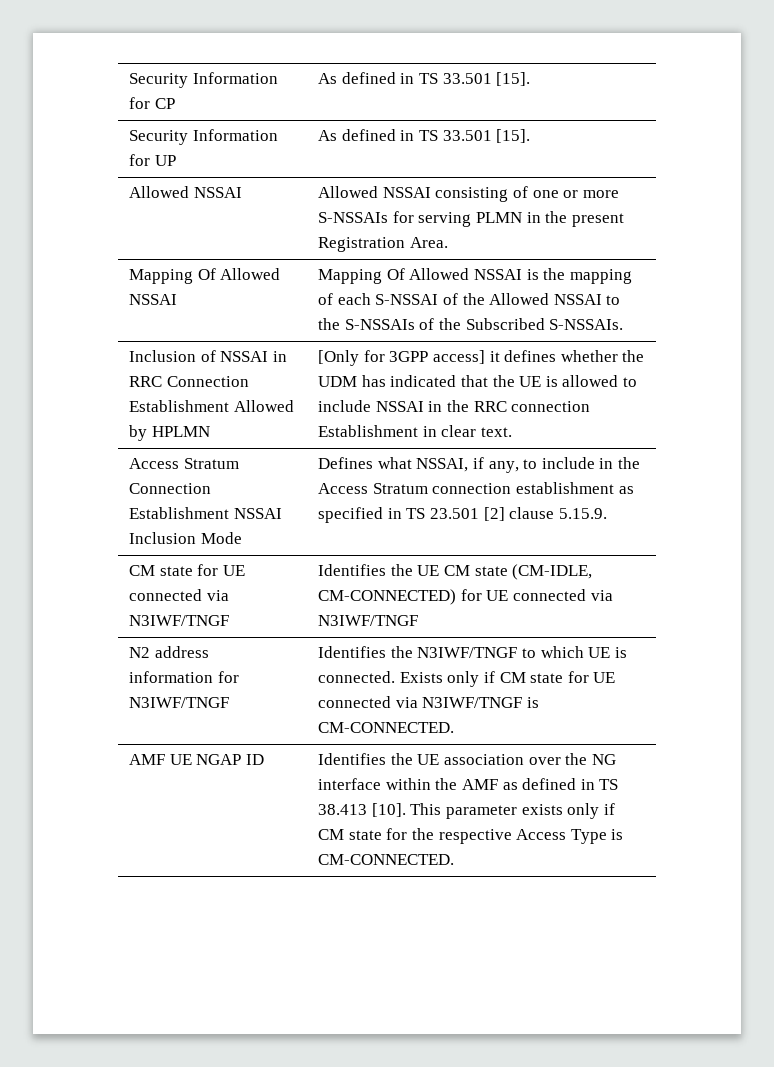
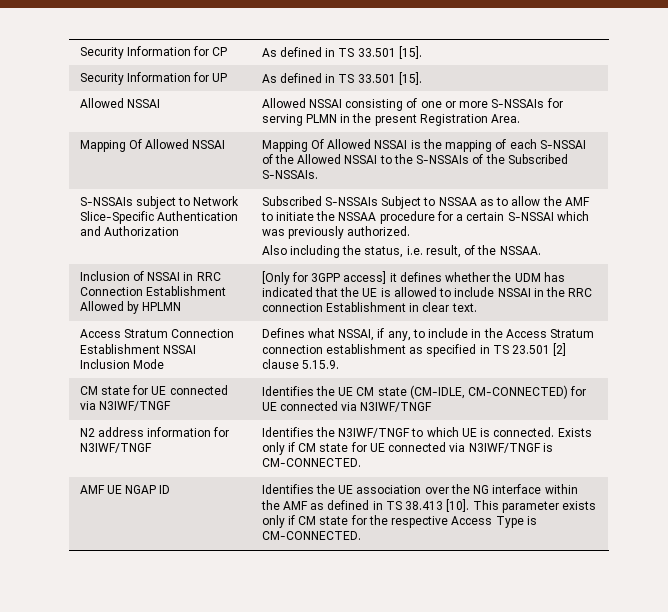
+ S-NSSAIs subject to Network Slice-Specific Authentication and Authorization | Subscribed S-NSSAIs Subject to NSSAA as to allow the AMF to initiate the NSSAA procedure for a certain S-NSSAI which was previously authorized.
+ Also including the status, i.e. result, of the NSSAA.

